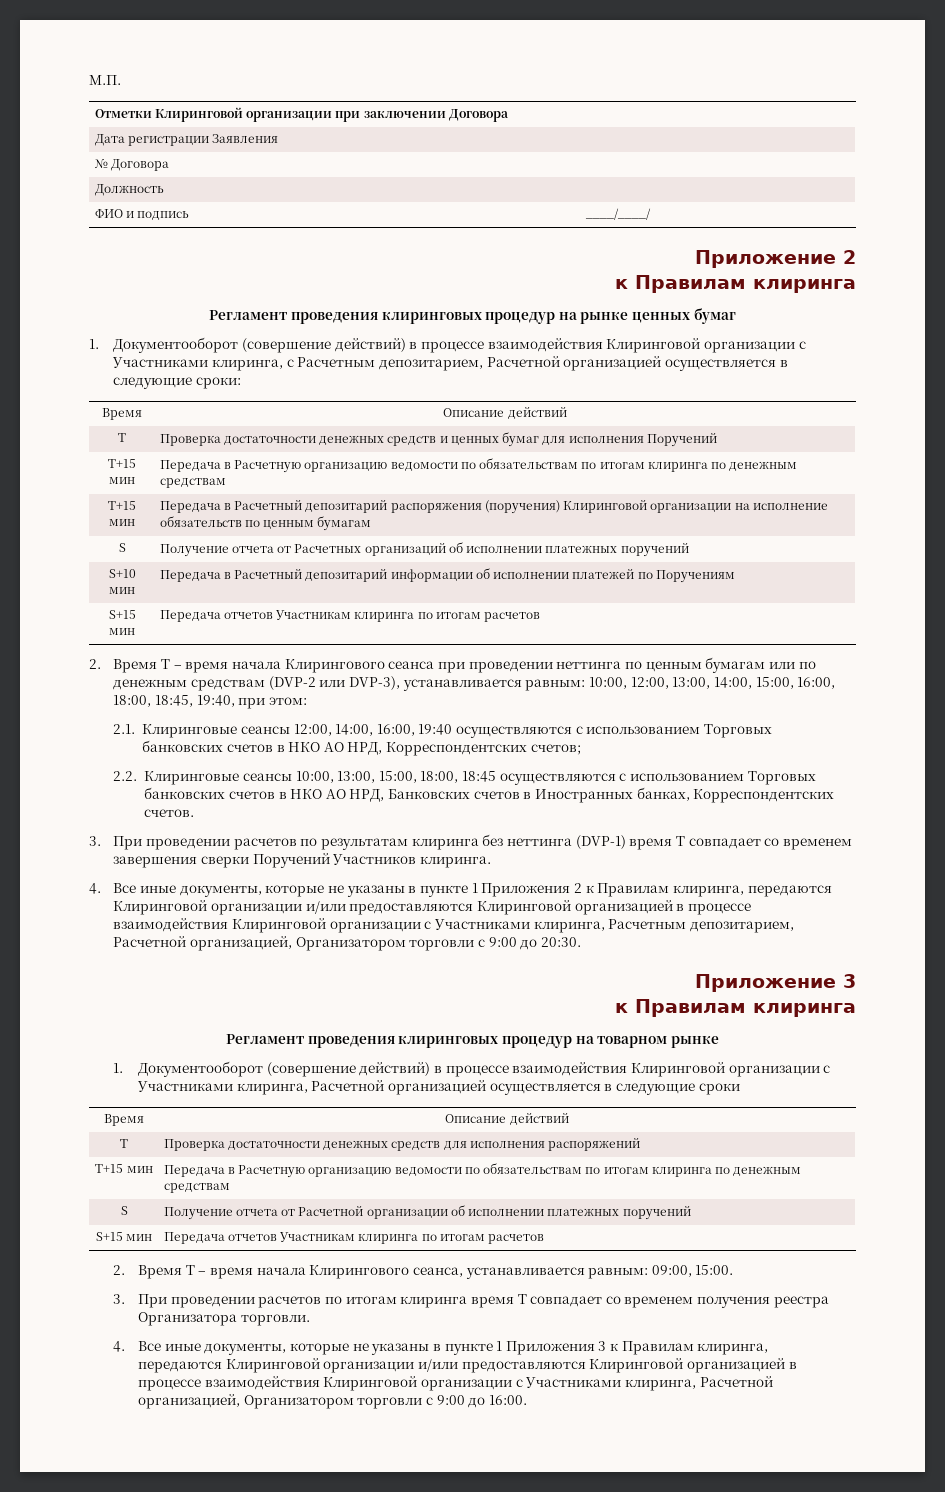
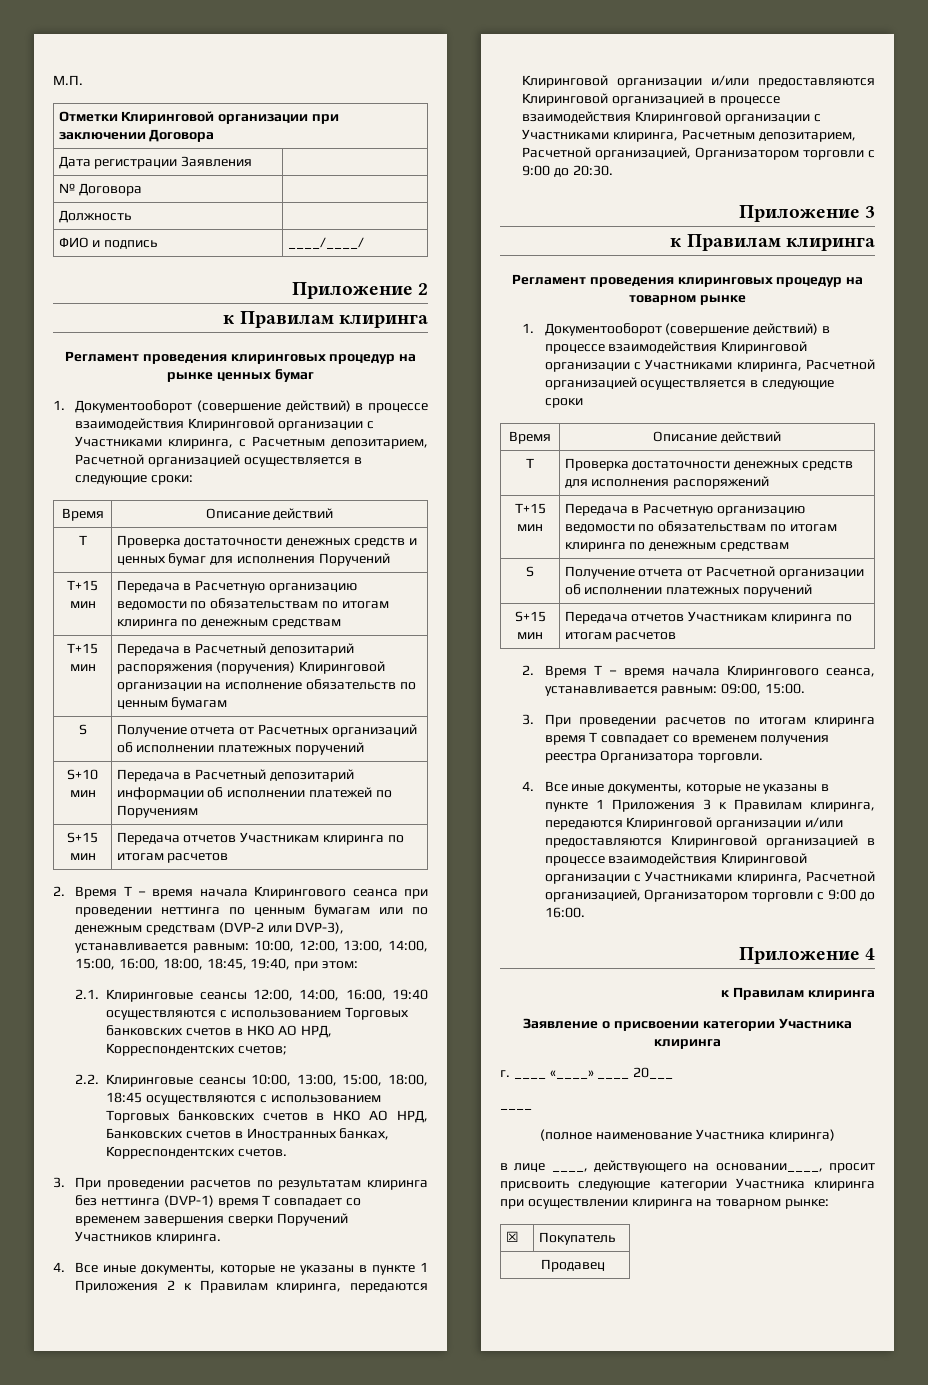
+ Приложение 4
+ к Правилам клиринга
+ Заявление о присвоении категории Участника клиринга
+ г. ____ «____» ____ 20___
+ ____
+ (полное наименование Участника клиринга)
+ в лице ____, действующего на основании____, просит присвоить следующие категории Участника клиринга при осуществлении клиринга на товарном рынке:
+ ☒ | Покупатель
+ Продавец

